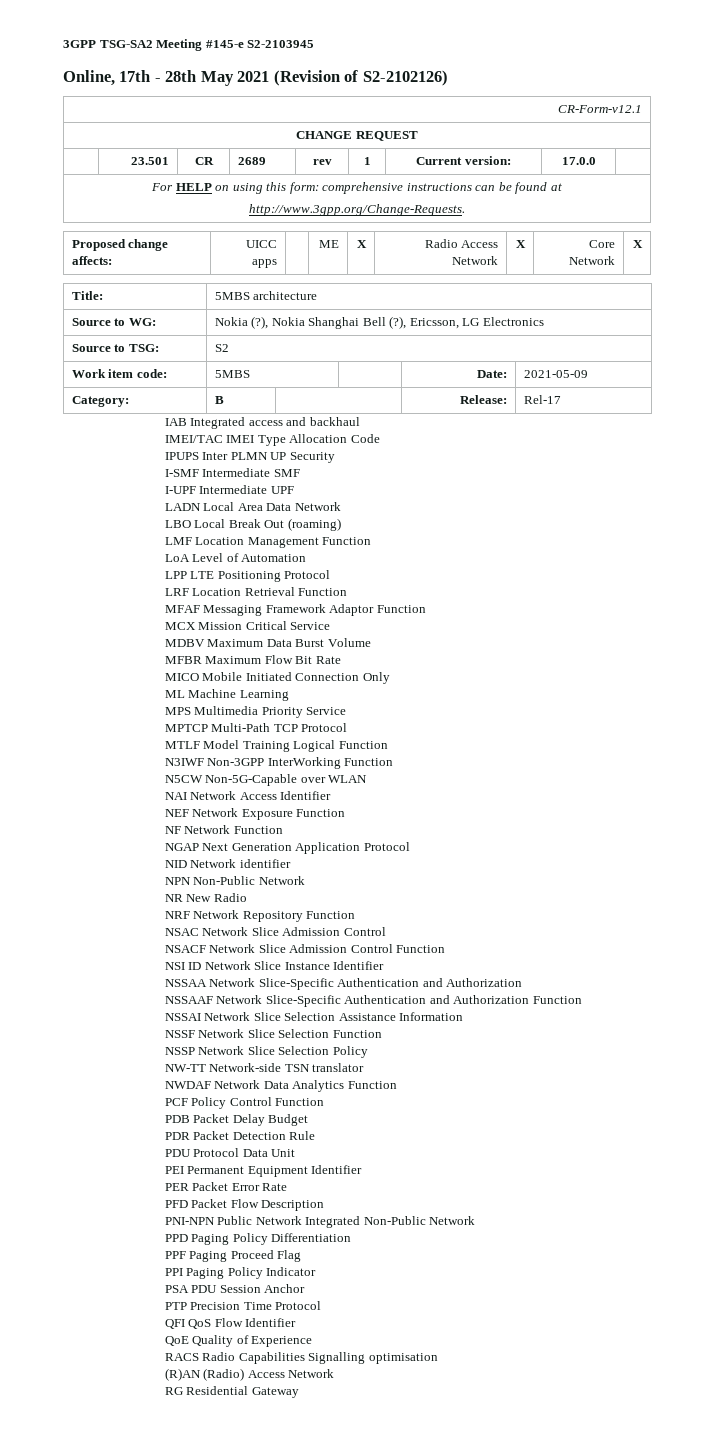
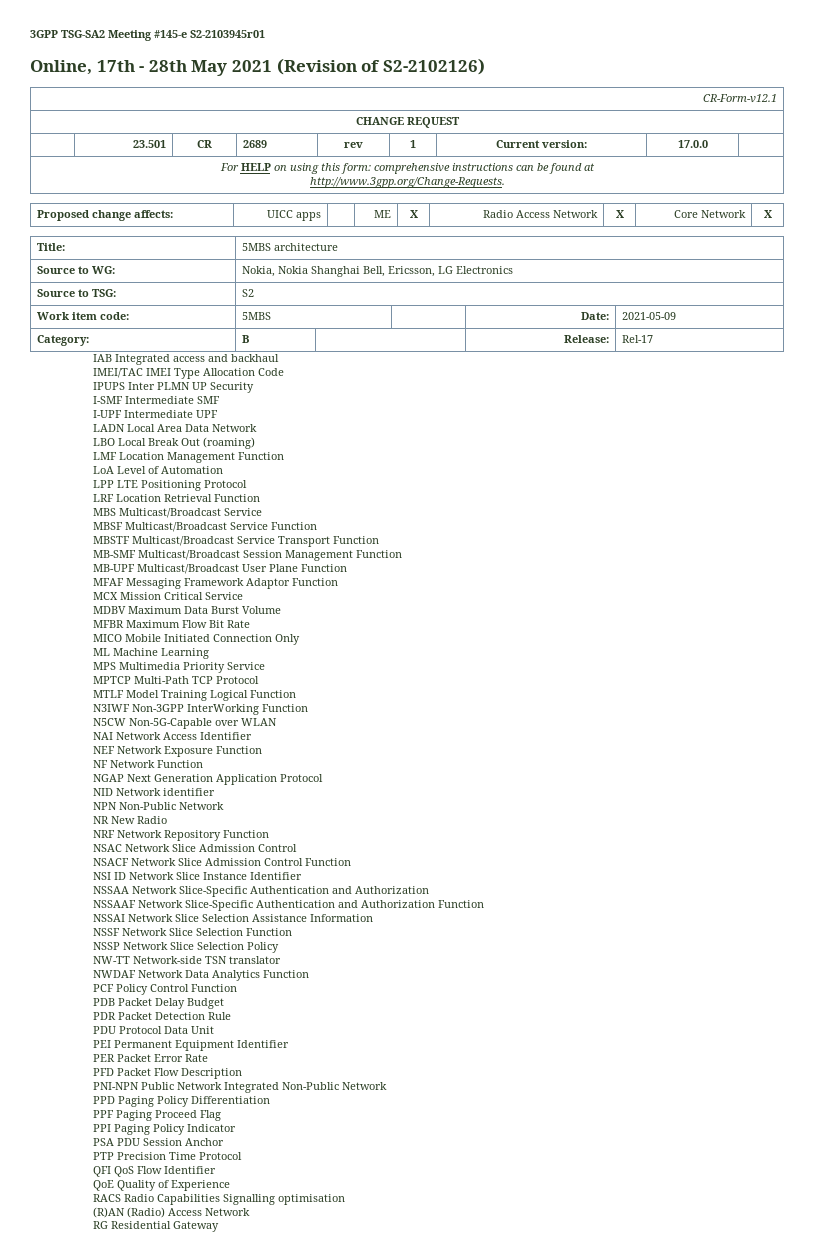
- 3GPP TSG-SA2 Meeting #145-e S2-2103945
+ 3GPP TSG-SA2 Meeting #145-e S2-2103945r01
- Source to WG: | Nokia (?), Nokia Shanghai Bell (?), Ericsson, LG Electronics
+ Source to WG: | Nokia, Nokia Shanghai Bell, Ericsson, LG Electronics
+ MBS Multicast/Broadcast Service
+ MBSF Multicast/Broadcast Service Function
+ MBSTF Multicast/Broadcast Service Transport Function
+ MB-SMF Multicast/Broadcast Session Management Function
+ MB-UPF Multicast/Broadcast User Plane Function

